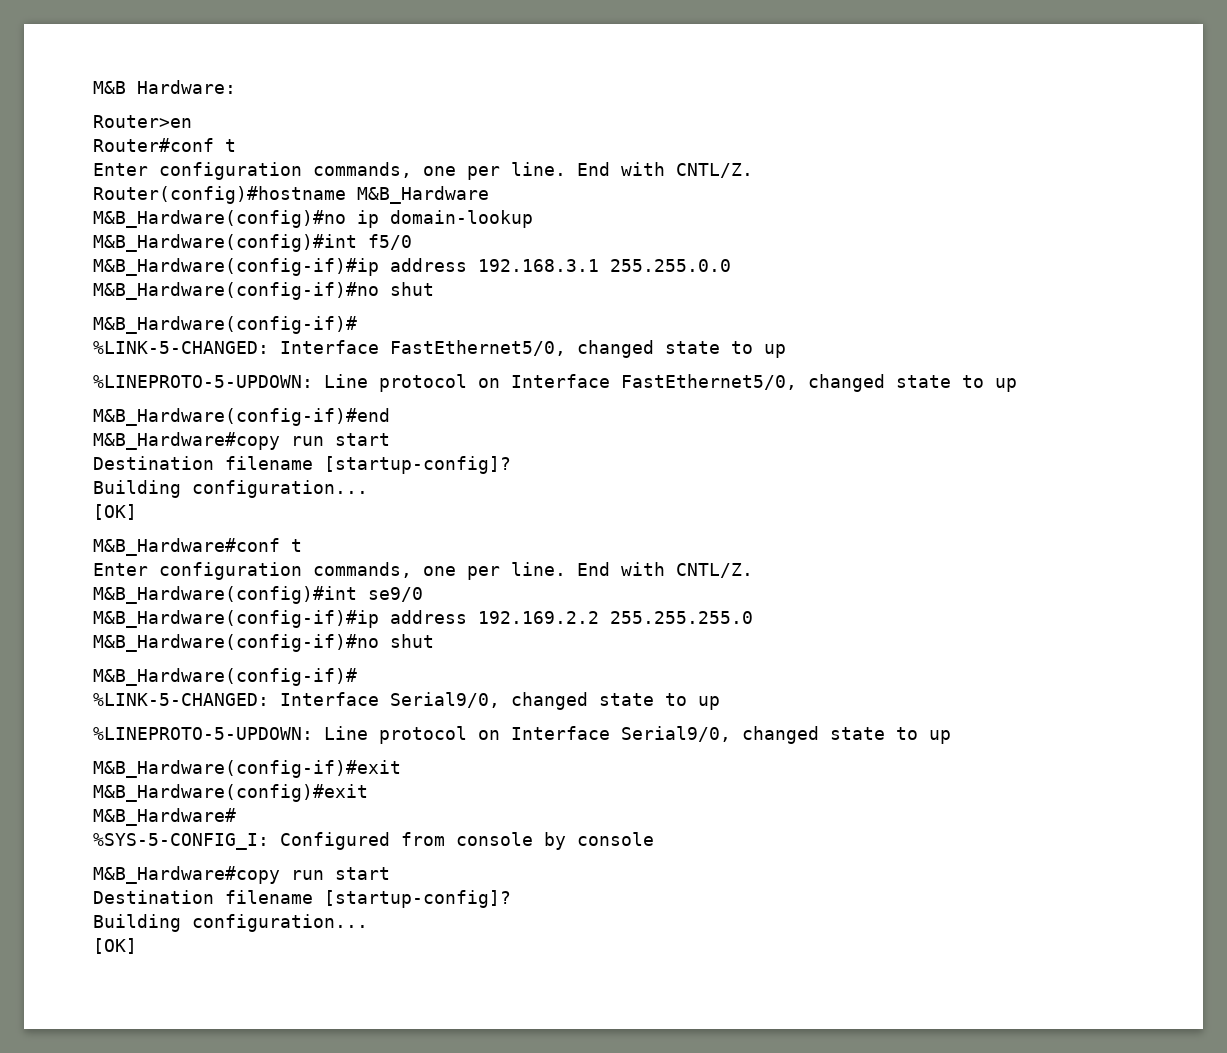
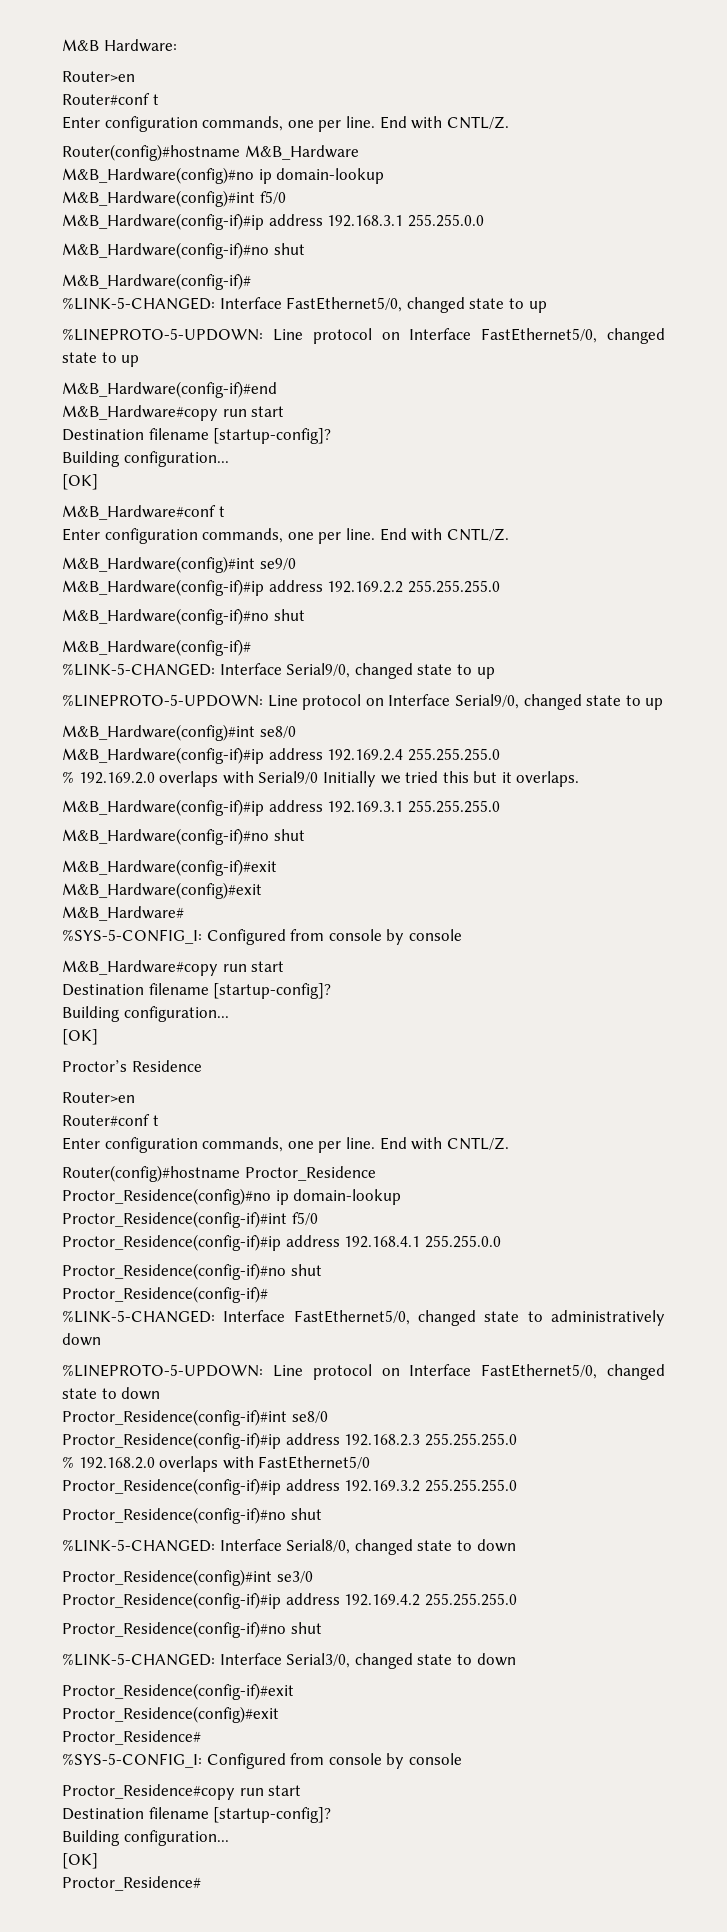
+ M&B_Hardware(config)#int se8/0
+ M&B_Hardware(config-if)#ip address 192.169.2.4 255.255.255.0
+ % 192.169.2.0 overlaps with Serial9/0 Initially we tried this but it overlaps.
+ M&B_Hardware(config-if)#ip address 192.169.3.1 255.255.255.0
+ M&B_Hardware(config-if)#no shut
+ Proctor’s Residence
+ Router>en
+ Router#conf t
+ Enter configuration commands, one per line. End with CNTL/Z.
+ Router(config)#hostname Proctor_Residence
+ Proctor_Residence(config)#no ip domain-lookup
+ Proctor_Residence(config-if)#int f5/0
+ Proctor_Residence(config-if)#ip address 192.168.4.1 255.255.0.0
+ Proctor_Residence(config-if)#no shut
+ Proctor_Residence(config-if)#
+ %LINK-5-CHANGED: Interface FastEthernet5/0, changed state to administratively down
+ %LINEPROTO-5-UPDOWN: Line protocol on Interface FastEthernet5/0, changed state to down
+ Proctor_Residence(config-if)#int se8/0
+ Proctor_Residence(config-if)#ip address 192.168.2.3 255.255.255.0
+ % 192.168.2.0 overlaps with FastEthernet5/0
+ Proctor_Residence(config-if)#ip address 192.169.3.2 255.255.255.0
+ Proctor_Residence(config-if)#no shut
+ %LINK-5-CHANGED: Interface Serial8/0, changed state to down
+ Proctor_Residence(config)#int se3/0
+ Proctor_Residence(config-if)#ip address 192.169.4.2 255.255.255.0
+ Proctor_Residence(config-if)#no shut
+ %LINK-5-CHANGED: Interface Serial3/0, changed state to down
+ Proctor_Residence(config-if)#exit
+ Proctor_Residence(config)#exit
+ Proctor_Residence#
+ %SYS-5-CONFIG_I: Configured from console by console
+ Proctor_Residence#copy run start
+ Destination filename [startup-config]?
+ Building configuration...
+ [OK]
+ Proctor_Residence#

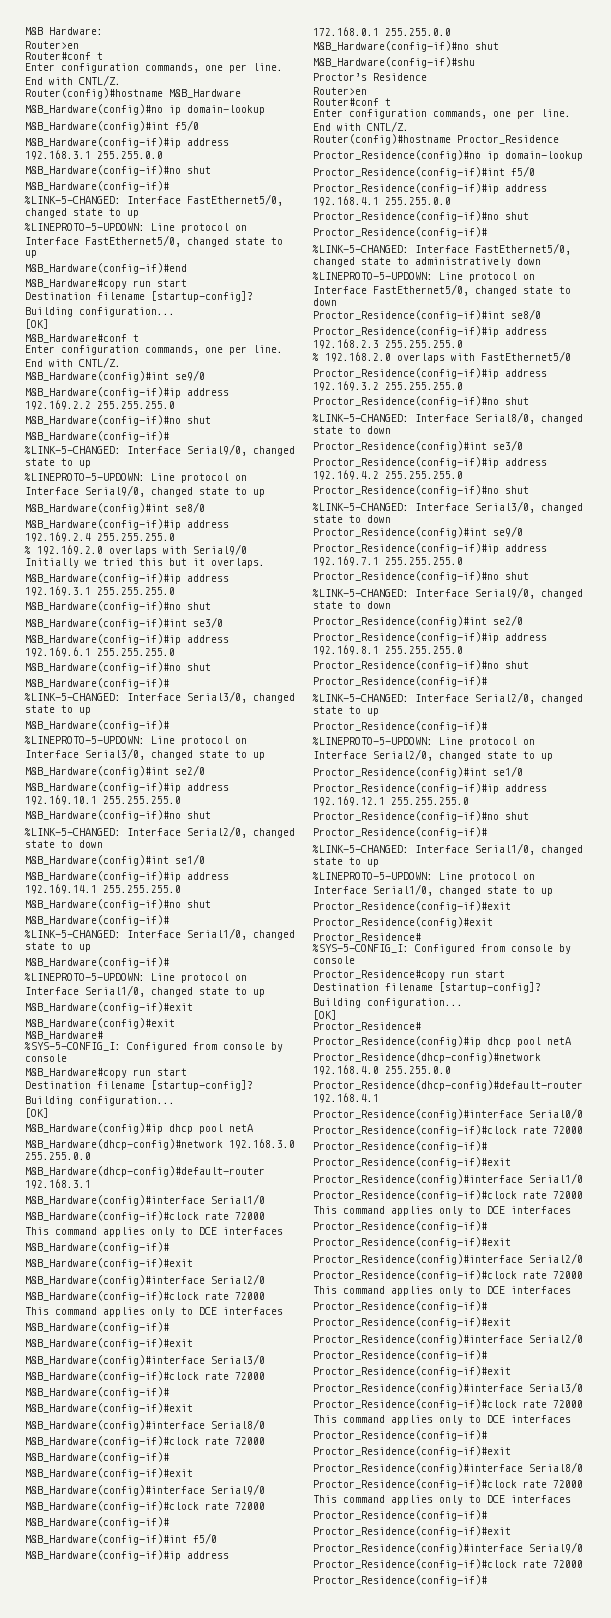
+ M&B_Hardware(config-if)#int se3/0
+ M&B_Hardware(config-if)#ip address 192.169.6.1 255.255.255.0
+ M&B_Hardware(config-if)#no shut
+ M&B_Hardware(config-if)#
+ %LINK-5-CHANGED: Interface Serial3/0, changed state to up
+ M&B_Hardware(config-if)#
+ %LINEPROTO-5-UPDOWN: Line protocol on Interface Serial3/0, changed state to up
+ M&B_Hardware(config)#int se2/0
+ M&B_Hardware(config-if)#ip address 192.169.10.1 255.255.255.0
+ M&B_Hardware(config-if)#no shut
+ %LINK-5-CHANGED: Interface Serial2/0, changed state to down
+ M&B_Hardware(config)#int se1/0
+ M&B_Hardware(config-if)#ip address 192.169.14.1 255.255.255.0
+ M&B_Hardware(config-if)#no shut
+ M&B_Hardware(config-if)#
+ %LINK-5-CHANGED: Interface Serial1/0, changed state to up
+ M&B_Hardware(config-if)#
+ %LINEPROTO-5-UPDOWN: Line protocol on Interface Serial1/0, changed state to up
+ M&B_Hardware(config)#ip dhcp pool netA
+ M&B_Hardware(dhcp-config)#network 192.168.3.0 255.255.0.0
+ M&B_Hardware(dhcp-config)#default-router 192.168.3.1
+ M&B_Hardware(config)#interface Serial1/0
+ M&B_Hardware(config-if)#clock rate 72000
+ This command applies only to DCE interfaces
+ M&B_Hardware(config-if)#
+ M&B_Hardware(config-if)#exit
+ M&B_Hardware(config)#interface Serial2/0
+ M&B_Hardware(config-if)#clock rate 72000
+ This command applies only to DCE interfaces
+ M&B_Hardware(config-if)#
+ M&B_Hardware(config-if)#exit
+ M&B_Hardware(config)#interface Serial3/0
+ M&B_Hardware(config-if)#clock rate 72000
+ M&B_Hardware(config-if)#
+ M&B_Hardware(config-if)#exit
+ M&B_Hardware(config)#interface Serial8/0
+ M&B_Hardware(config-if)#clock rate 72000
+ M&B_Hardware(config-if)#
+ M&B_Hardware(config-if)#exit
+ M&B_Hardware(config)#interface Serial9/0
+ M&B_Hardware(config-if)#clock rate 72000
+ M&B_Hardware(config-if)#
+ M&B_Hardware(config-if)#int f5/0
+ M&B_Hardware(config-if)#ip address 172.168.0.1 255.255.0.0
+ M&B_Hardware(config-if)#no shut
+ M&B_Hardware(config-if)#shu
+ Proctor_Residence(config)#int se9/0
+ Proctor_Residence(config-if)#ip address 192.169.7.1 255.255.255.0
+ Proctor_Residence(config-if)#no shut
+ %LINK-5-CHANGED: Interface Serial9/0, changed state to down
+ Proctor_Residence(config)#int se2/0
+ Proctor_Residence(config-if)#ip address 192.169.8.1 255.255.255.0
+ Proctor_Residence(config-if)#no shut
+ Proctor_Residence(config-if)#
+ %LINK-5-CHANGED: Interface Serial2/0, changed state to up
+ Proctor_Residence(config-if)#
+ %LINEPROTO-5-UPDOWN: Line protocol on Interface Serial2/0, changed state to up
+ Proctor_Residence(config)#int se1/0
+ Proctor_Residence(config-if)#ip address 192.169.12.1 255.255.255.0
+ Proctor_Residence(config-if)#no shut
+ Proctor_Residence(config-if)#
+ %LINK-5-CHANGED: Interface Serial1/0, changed state to up
+ %LINEPROTO-5-UPDOWN: Line protocol on Interface Serial1/0, changed state to up
+ Proctor_Residence(config)#ip dhcp pool netA
+ Proctor_Residence(dhcp-config)#network 192.168.4.0 255.255.0.0
+ Proctor_Residence(dhcp-config)#default-router 192.168.4.1
+ Proctor_Residence(config)#interface Serial0/0
+ Proctor_Residence(config-if)#clock rate 72000
+ Proctor_Residence(config-if)#
+ Proctor_Residence(config-if)#exit
+ Proctor_Residence(config)#interface Serial1/0
+ Proctor_Residence(config-if)#clock rate 72000
+ This command applies only to DCE interfaces
+ Proctor_Residence(config-if)#
+ Proctor_Residence(config-if)#exit
+ Proctor_Residence(config)#interface Serial2/0
+ Proctor_Residence(config-if)#clock rate 72000
+ This command applies only to DCE interfaces
+ Proctor_Residence(config-if)#
+ Proctor_Residence(config-if)#exit
+ Proctor_Residence(config)#interface Serial2/0
+ Proctor_Residence(config-if)#
+ Proctor_Residence(config-if)#exit
+ Proctor_Residence(config)#interface Serial3/0
+ Proctor_Residence(config-if)#clock rate 72000
+ This command applies only to DCE interfaces
+ Proctor_Residence(config-if)#
+ Proctor_Residence(config-if)#exit
+ Proctor_Residence(config)#interface Serial8/0
+ Proctor_Residence(config-if)#clock rate 72000
+ This command applies only to DCE interfaces
+ Proctor_Residence(config-if)#
+ Proctor_Residence(config-if)#exit
+ Proctor_Residence(config)#interface Serial9/0
+ Proctor_Residence(config-if)#clock rate 72000
+ Proctor_Residence(config-if)#

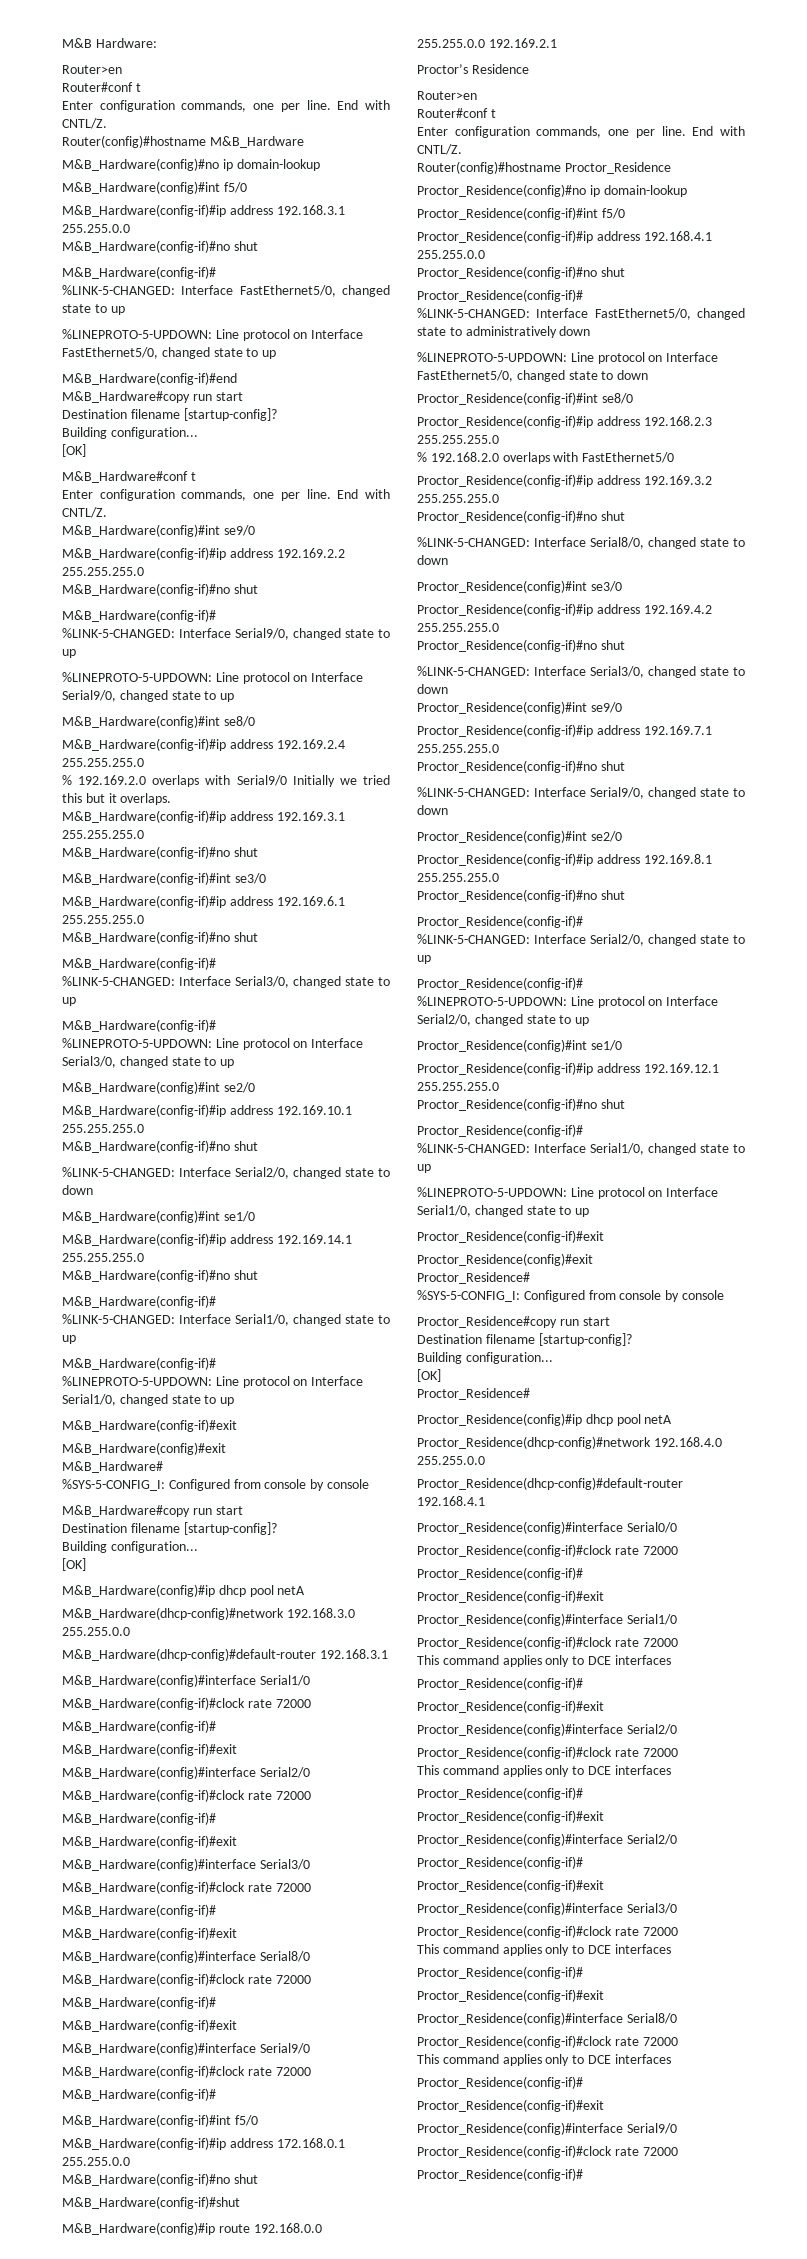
  M&B_Hardware(config)#interface Serial1/0
  M&B_Hardware(config-if)#clock rate 72000
- This command applies only to DCE interfaces
  M&B_Hardware(config)#interface Serial2/0
  M&B_Hardware(config-if)#clock rate 72000
- This command applies only to DCE interfaces
- M&B_Hardware(config-if)#shu
+ M&B_Hardware(config-if)#shut
+ M&B_Hardware(config)#ip route 192.168.0.0 255.255.0.0 192.169.2.1

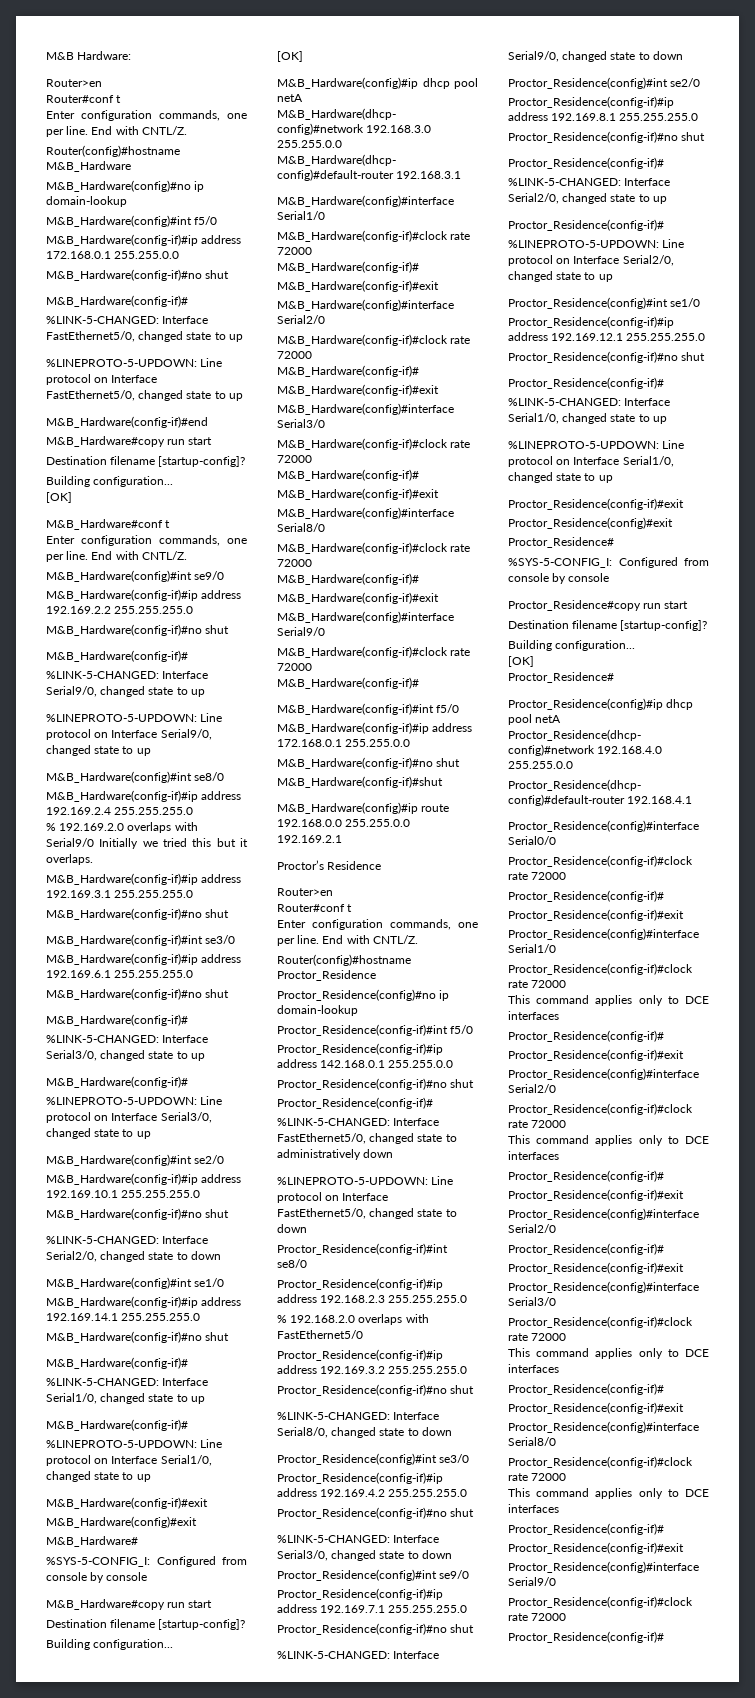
  M&B_Hardware(config)#int f5/0
- M&B_Hardware(config-if)#ip address 192.168.3.1 255.255.0.0
+ M&B_Hardware(config-if)#ip address 172.168.0.1 255.255.0.0
- Proctor_Residence(config-if)#ip address 192.168.4.1 255.255.0.0
+ Proctor_Residence(config-if)#ip address 142.168.0.1 255.255.0.0

